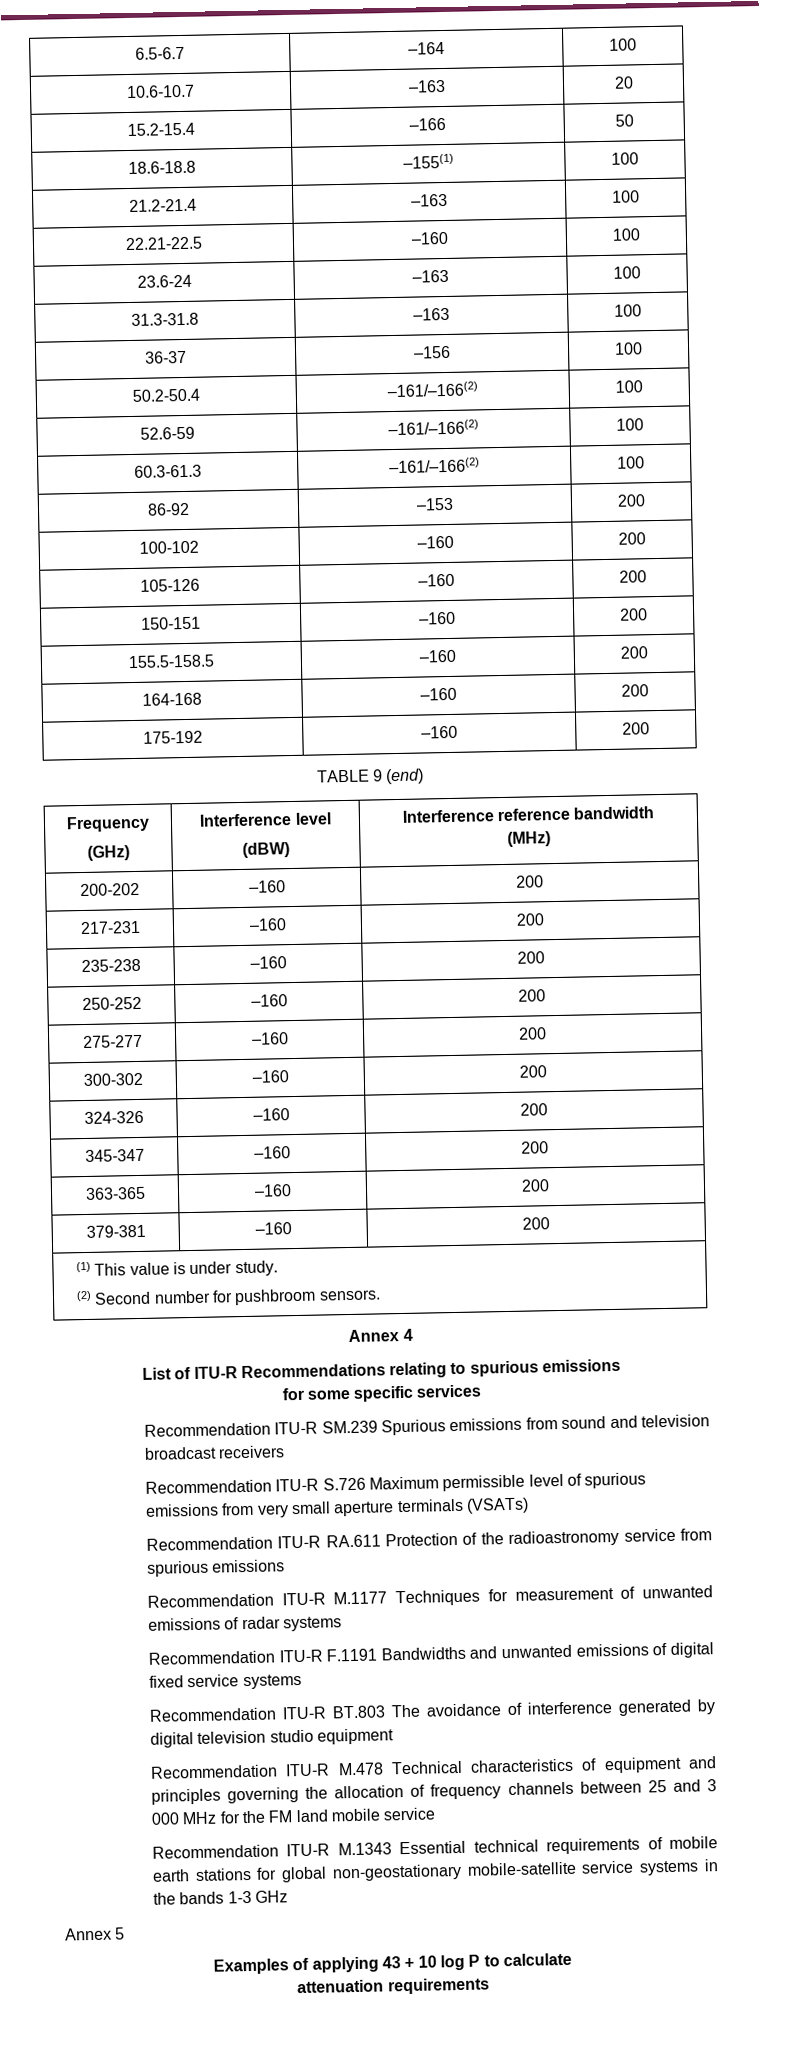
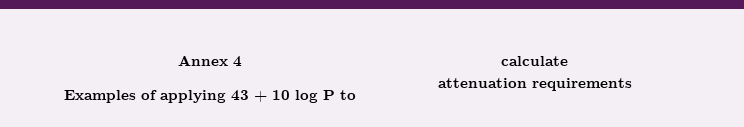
- 6.5-6.7 | –164 | 100
- 10.6-10.7 | –163 | 20
- 15.2-15.4 | –166 | 50
- 18.6-18.8 | –155(1) | 100
- 21.2-21.4 | –163 | 100
- 22.21-22.5 | –160 | 100
- 23.6-24 | –163 | 100
- 31.3-31.8 | –163 | 100
- 36-37 | –156 | 100
- 50.2-50.4 | –161/–166(2) | 100
- 52.6-59 | –161/–166(2) | 100
- 60.3-61.3 | –161/–166(2) | 100
- 86-92 | –153 | 200
- 100-102 | –160 | 200
- 105-126 | –160 | 200
- 150-151 | –160 | 200
- 155.5-158.5 | –160 | 200
- 164-168 | –160 | 200
- 175-192 | –160 | 200
- TABLE 9 (end)
- Frequency
- (GHz) | Interference level
- (dBW) | Interference reference bandwidth
- (MHz)
- 200-202 | –160 | 200
- 217-231 | –160 | 200
- 235-238 | –160 | 200
- 250-252 | –160 | 200
- 275-277 | –160 | 200
- 300-302 | –160 | 200
- 324-326 | –160 | 200
- 345-347 | –160 | 200
- 363-365 | –160 | 200
- 379-381 | –160 | 200
- (1) This value is under study.
- (2) Second number for pushbroom sensors.
  Annex 4
- List of ITU-R Recommendations relating to spurious emissions
- for some specific services
- Recommendation ITU-R SM.239 Spurious emissions from sound and television broadcast receivers
- Recommendation ITU-R S.726 Maximum permissible level of spurious emissions from very small aperture terminals (VSATs)
- Recommendation ITU-R RA.611 Protection of the radioastronomy service from spurious emissions
- Recommendation ITU-R M.1177 Techniques for measurement of unwanted emissions of radar systems
- Recommendation ITU-R F.1191 Bandwidths and unwanted emissions of digital fixed service systems
- Recommendation ITU-R BT.803 The avoidance of interference generated by digital television studio equipment
- Recommendation ITU-R M.478 Technical characteristics of equipment and principles governing the allocation of frequency channels between 25 and 3 000 MHz for the FM land mobile service
- Recommendation ITU-R M.1343 Essential technical requirements of mobile earth stations for global non-geostationary mobile-satellite service systems in the bands 1-3 GHz
- Annex 5

